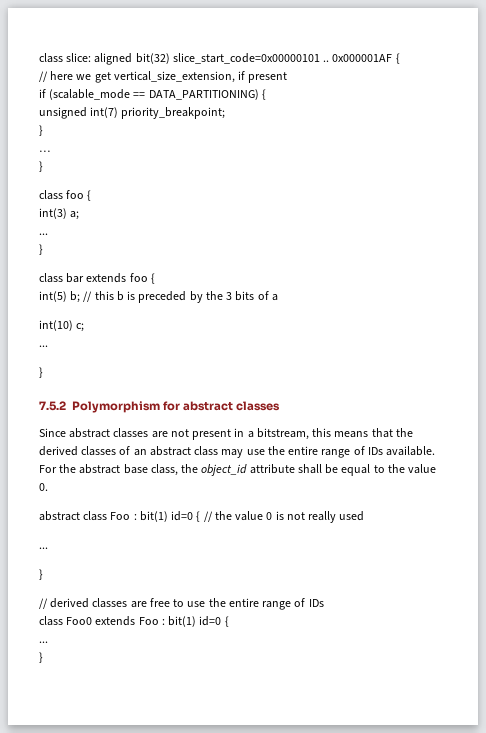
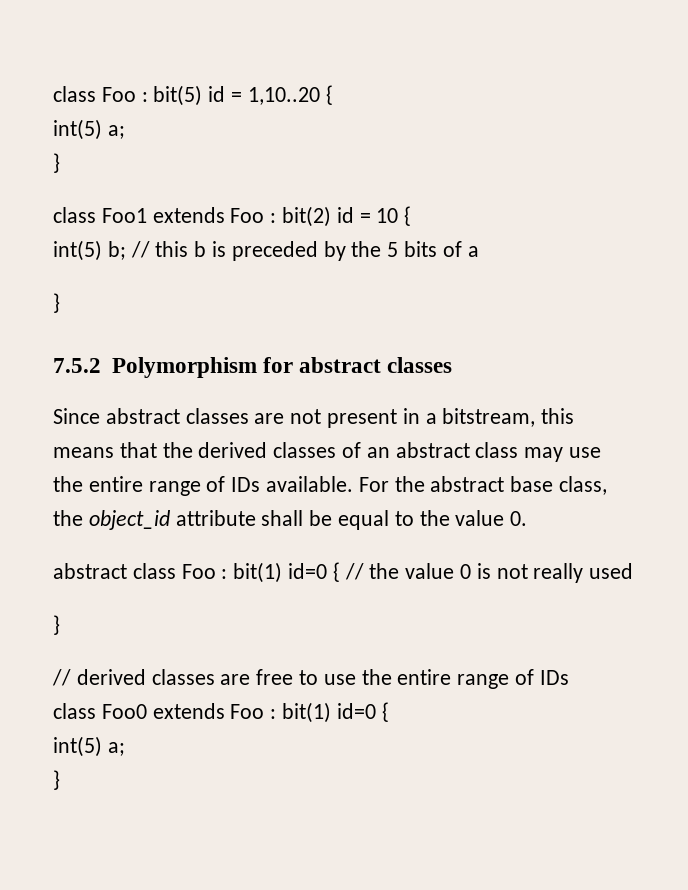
- class slice: aligned bit(32) slice_start_code=0x00000101 .. 0x000001AF {
- // here we get vertical_size_extension, if present
- if (scalable_mode == DATA_PARTITIONING) {
- unsigned int(7) priority_breakpoint;
+ class Foo : bit(5) id = 1,10..20 {
+ int(5) a;
  }
- …
- }
- class foo {
- int(3) a;
- ...
- }
- class bar extends foo {
+ class Foo1 extends Foo : bit(2) id = 10 {
- int(5) b; // this b is preceded by the 3 bits of a
+ int(5) b; // this b is preceded by the 5 bits of a
- int(10) c;
- ...
  abstract class Foo : bit(1) id=0 { // the value 0 is not really used
- ...
  class Foo0 extends Foo : bit(1) id=0 {
- ...
+ int(5) a;

